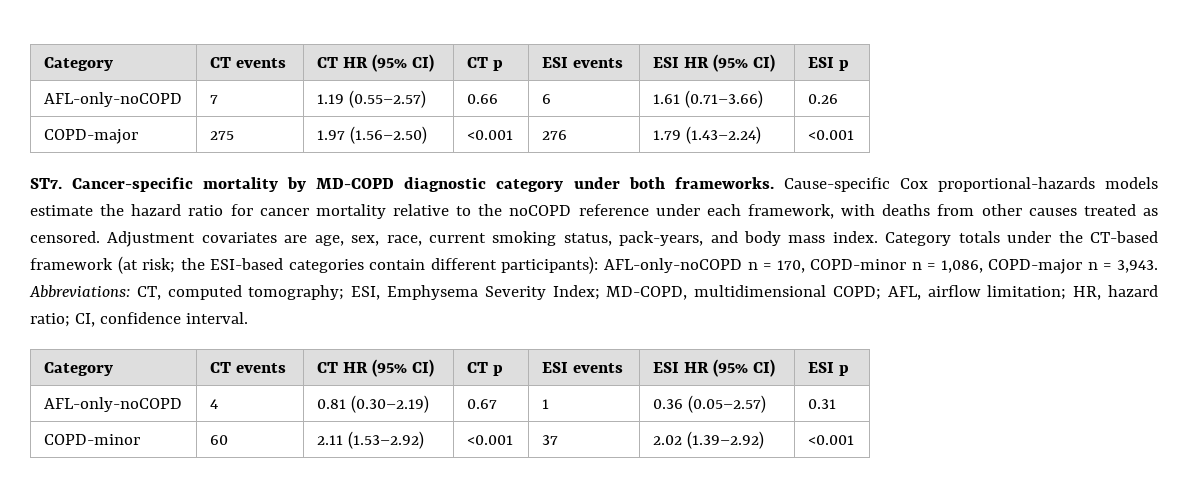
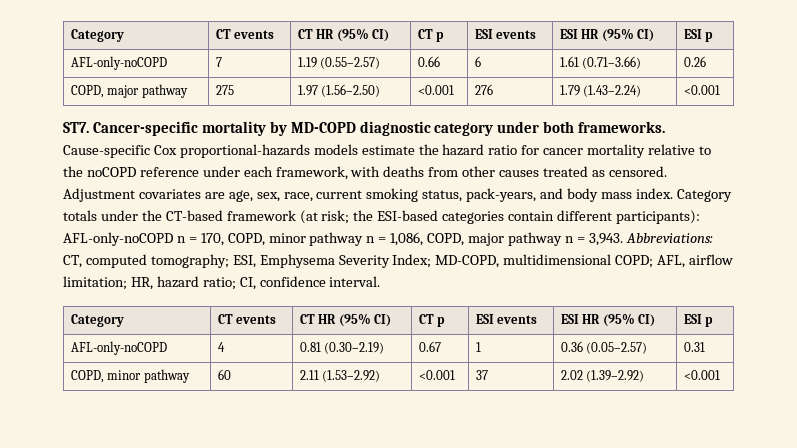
- COPD-major | 275 | 1.97 (1.56–2.50) | <0.001 | 276 | 1.79 (1.43–2.24) | <0.001
+ COPD, major pathway | 275 | 1.97 (1.56–2.50) | <0.001 | 276 | 1.79 (1.43–2.24) | <0.001
- Category totals under the CT-based framework (at risk; the ESI-based categories contain different participants): AFL-only-noCOPD n = 170, COPD-minor n = 1,086, COPD-major n = 3,943.
+ Category totals under the CT-based framework (at risk; the ESI-based categories contain different participants): AFL-only-noCOPD n = 170, COPD, minor pathway n = 1,086, COPD, major pathway n = 3,943.
- COPD-minor | 60 | 2.11 (1.53–2.92) | <0.001 | 37 | 2.02 (1.39–2.92) | <0.001
+ COPD, minor pathway | 60 | 2.11 (1.53–2.92) | <0.001 | 37 | 2.02 (1.39–2.92) | <0.001

